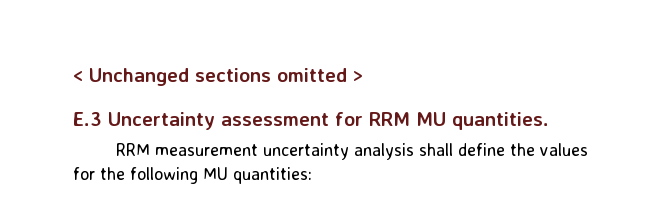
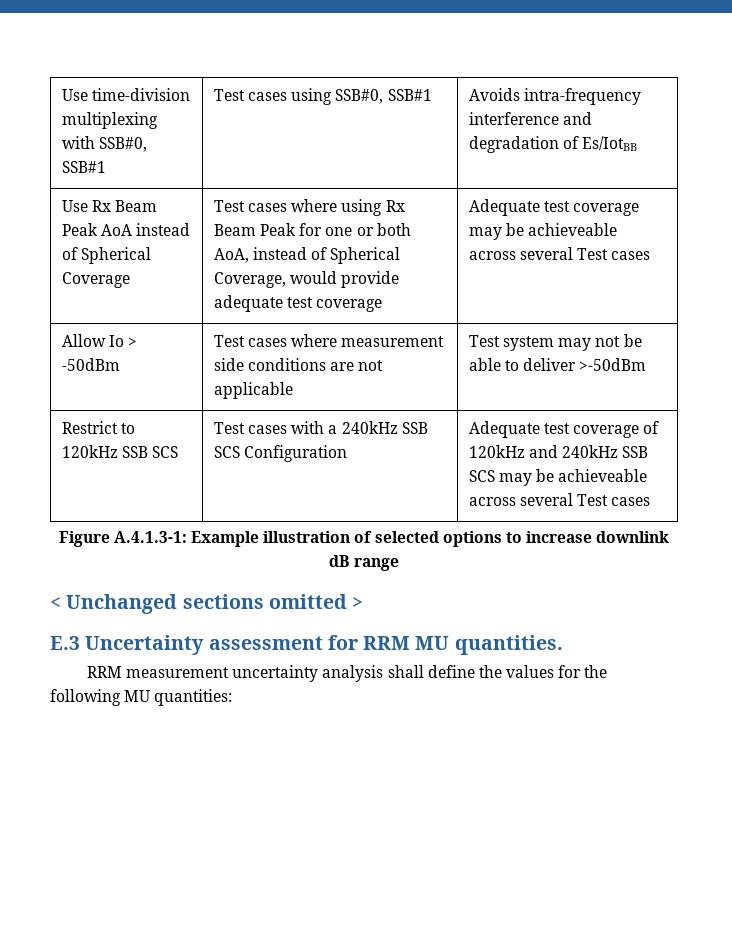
+ Use time-division multiplexing with SSB#0, SSB#1 | Test cases using SSB#0, SSB#1 | Avoids intra-frequency interference and degradation of Es/IotBB
+ Use Rx Beam Peak AoA instead of Spherical Coverage | Test cases where using Rx Beam Peak for one or both AoA, instead of Spherical Coverage, would provide adequate test coverage | Adequate test coverage may be achieveable across several Test cases
+ Allow Io > -50dBm | Test cases where measurement side conditions are not applicable | Test system may not be able to deliver >-50dBm
+ Restrict to 120kHz SSB SCS | Test cases with a 240kHz SSB SCS Configuration | Adequate test coverage of 120kHz and 240kHz SSB SCS may be achieveable across several Test cases
+ Figure A.4.1.3-1: Example illustration of selected options to increase downlink dB range

